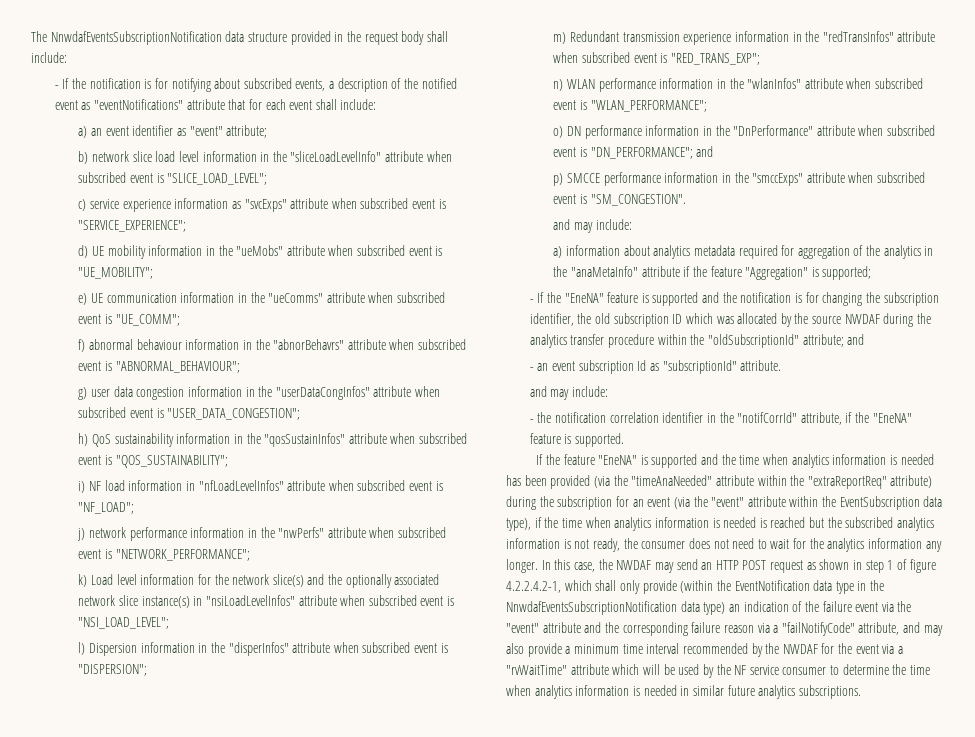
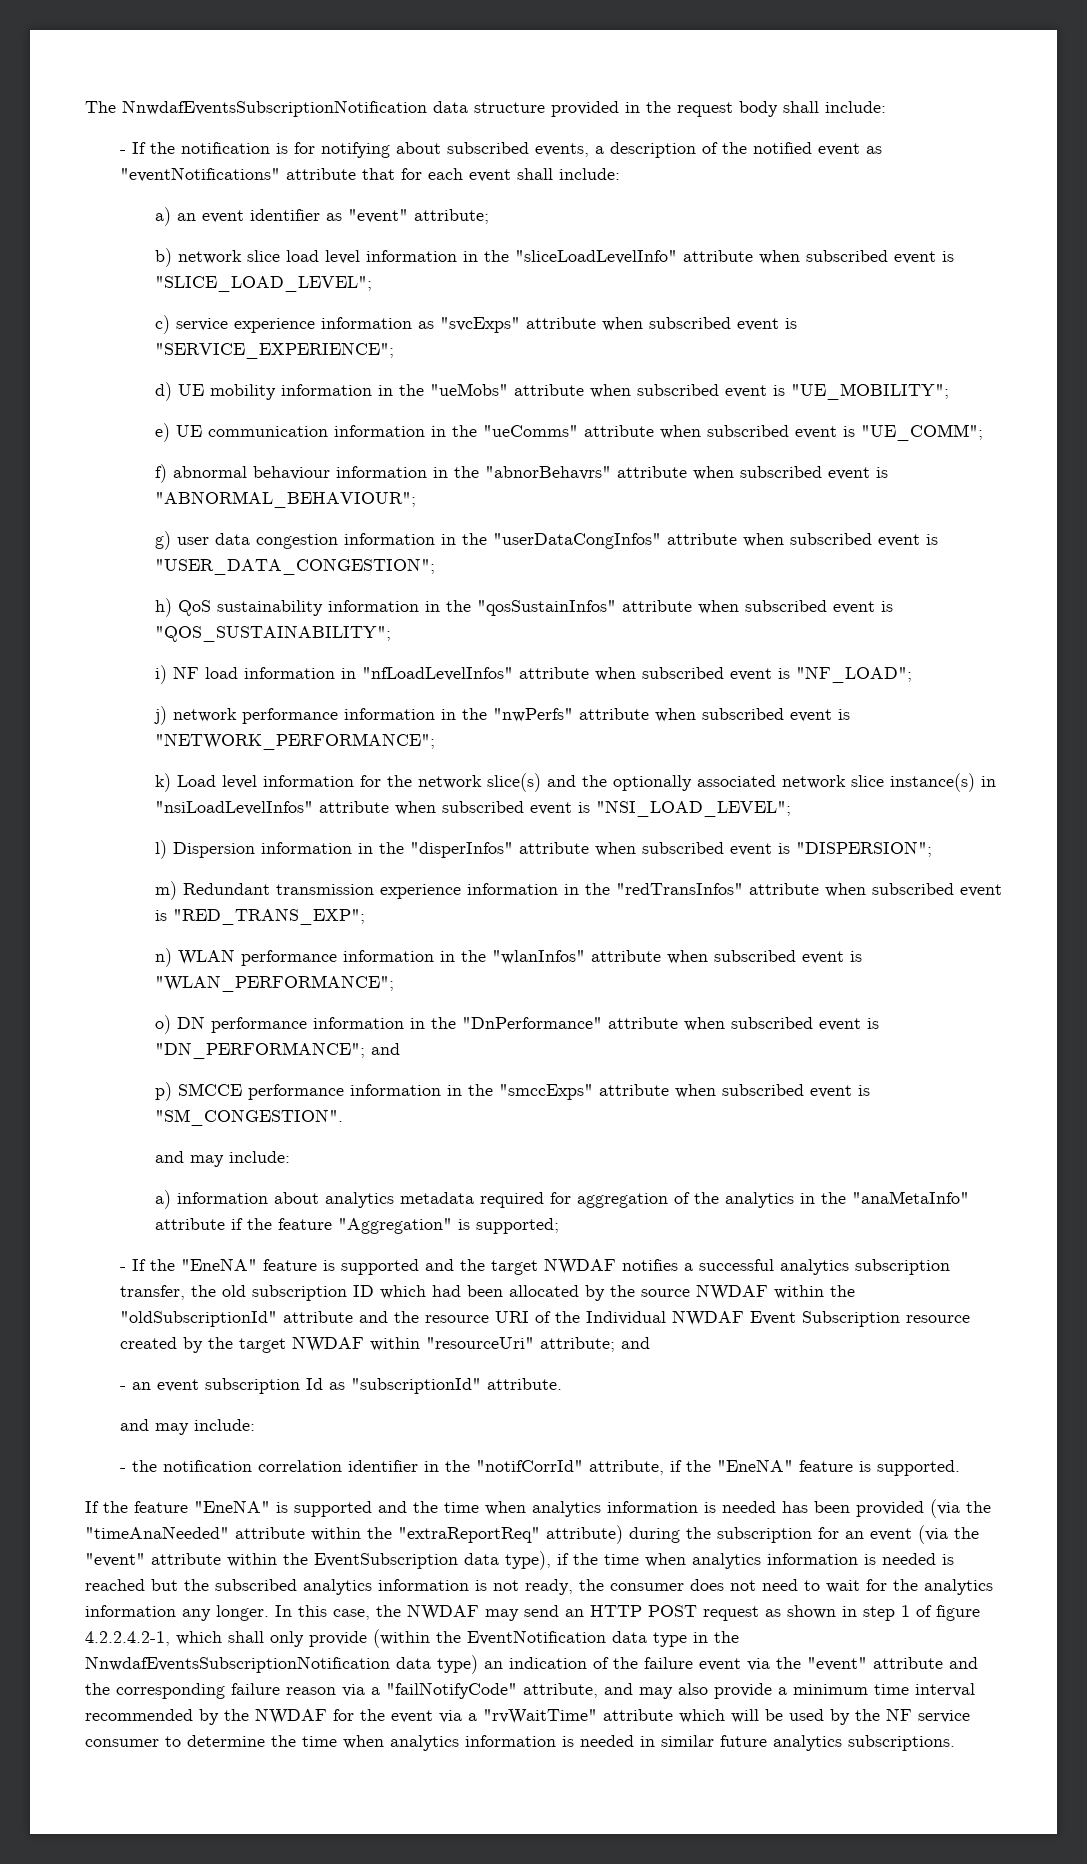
- - If the "EneNA" feature is supported and the notification is for changing the subscription identifier, the old subscription ID which was allocated by the source NWDAF during the analytics transfer procedure within the "oldSubscriptionId" attribute; and
+ - If the "EneNA" feature is supported and the target NWDAF notifies a successful analytics subscription transfer, the old subscription ID which had been allocated by the source NWDAF within the "oldSubscriptionId" attribute and the resource URI of the Individual NWDAF Event Subscription resource created by the target NWDAF within "resourceUri" attribute; and

